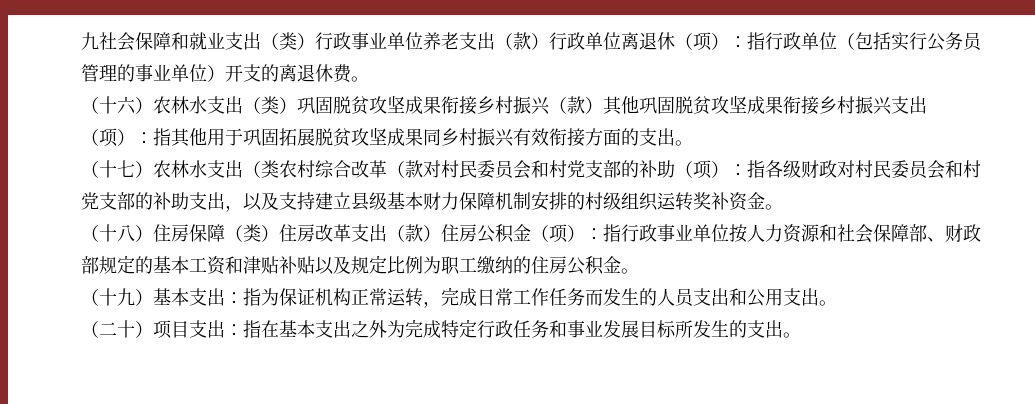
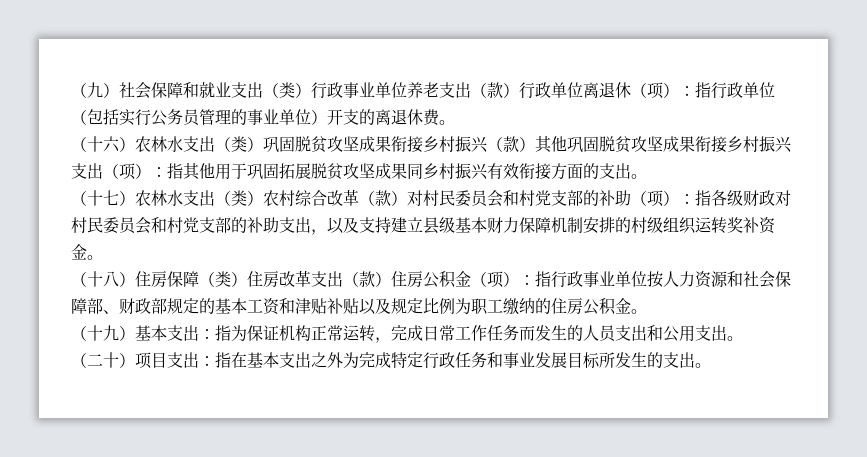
- 九社会保障和就业支出（类）行政事业单位养老支出（款）行政单位离退休（项）：指行政单位（包括实行公务员管理的事业单位）开支的离退休费。
+ （九）社会保障和就业支出（类）行政事业单位养老支出（款）行政单位离退休（项）：指行政单位（包括实行公务员管理的事业单位）开支的离退休费。
- （十七）农林水支出（类农村综合改革（款对村民委员会和村党支部的补助（项）：指各级财政对村民委员会和村党支部的补助支出，以及支持建立县级基本财力保障机制安排的村级组织运转奖补资金。
+ （十七）农林水支出（类）农村综合改革（款）对村民委员会和村党支部的补助（项）：指各级财政对村民委员会和村党支部的补助支出，以及支持建立县级基本财力保障机制安排的村级组织运转奖补资金。

